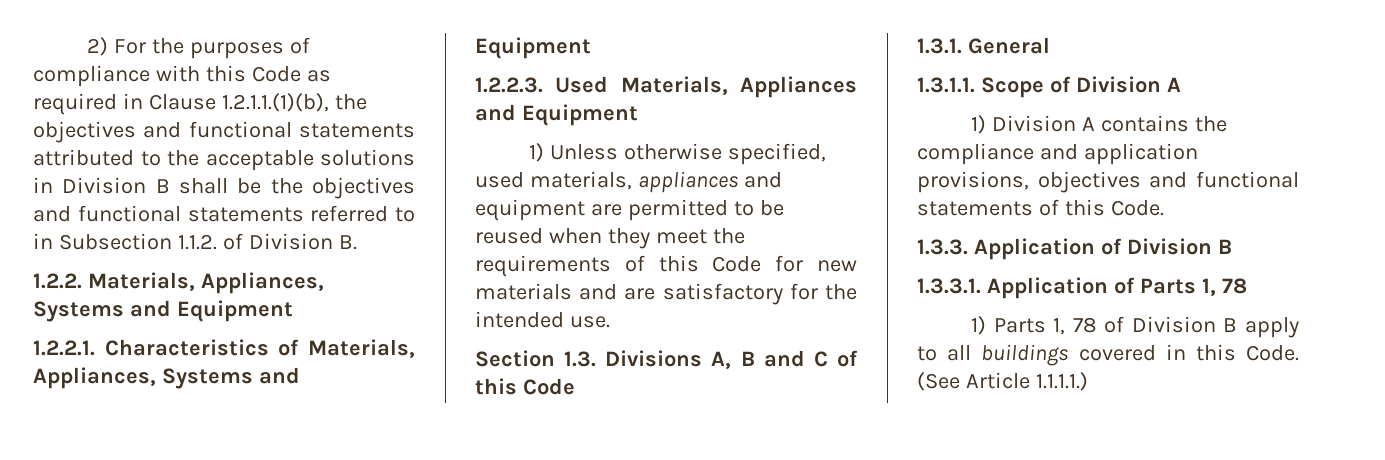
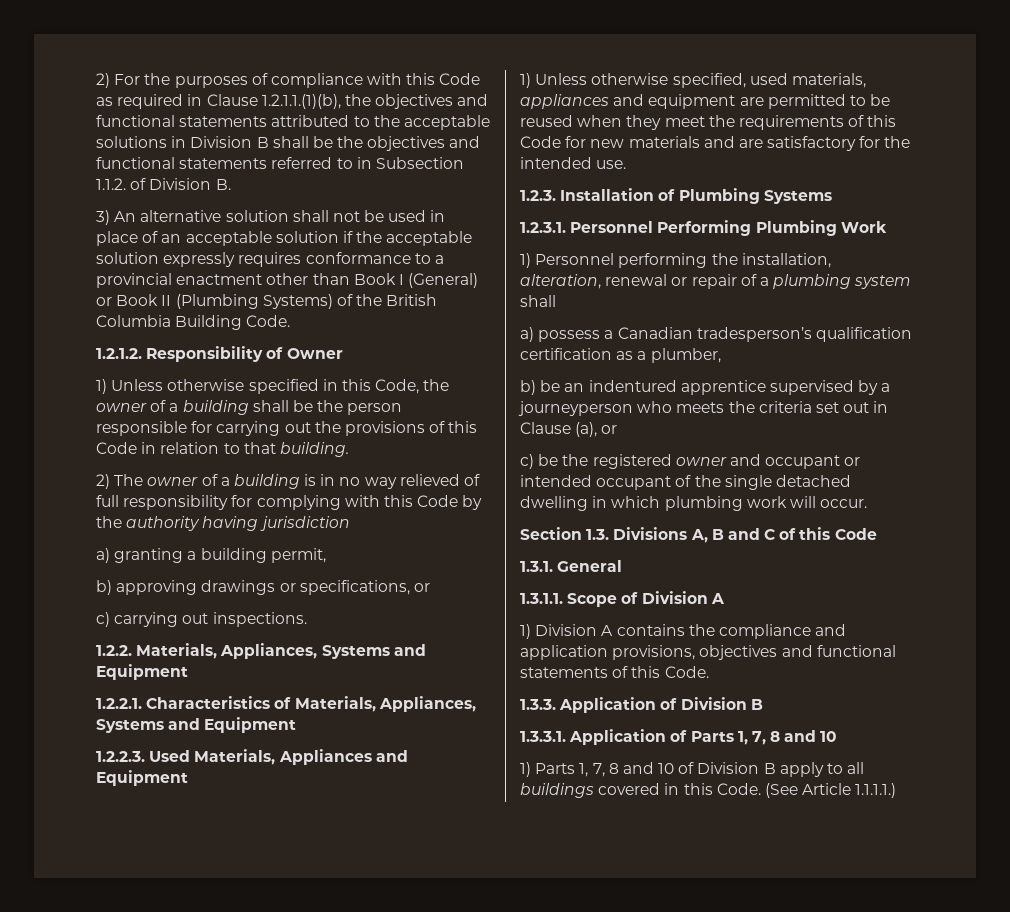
+ 3) An alternative solution shall not be used in place of an acceptable solution if the acceptable solution expressly requires conformance to a provincial enactment other than Book I (General) or Book II (Plumbing Systems) of the British Columbia Building Code.
+ 1.2.1.2. Responsibility of Owner
+ 1) Unless otherwise specified in this Code, the owner of a building shall be the person responsible for carrying out the provisions of this Code in relation to that building.
+ 2) The owner of a building is in no way relieved of full responsibility for complying with this Code by the authority having jurisdiction
+ a) granting a building permit,
+ b) approving drawings or specifications, or
+ c) carrying out inspections.
+ 1.2.3. Installation of Plumbing Systems
+ 1.2.3.1. Personnel Performing Plumbing Work
+ 1) Personnel performing the installation, alteration, renewal or repair of a plumbing system shall
+ a) possess a Canadian tradesperson’s qualification certification as a plumber,
+ b) be an indentured apprentice supervised by a journeyperson who meets the criteria set out in Clause (a), or
+ c) be the registered owner and occupant or intended occupant of the single detached dwelling in which plumbing work will occur.
- 1.3.3.1. Application of Parts 1, 78
+ 1.3.3.1. Application of Parts 1, 7, 8 and 10
- 1) Parts 1, 78 of Division B apply to all buildings covered in this Code.
+ 1) Parts 1, 7, 8 and 10 of Division B apply to all buildings covered in this Code.

